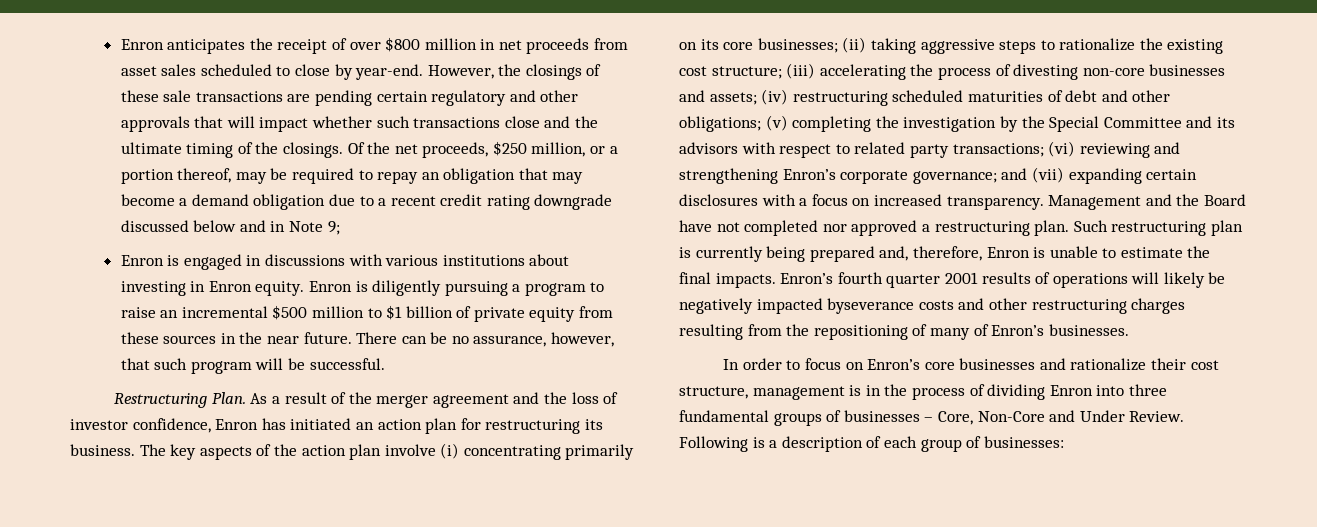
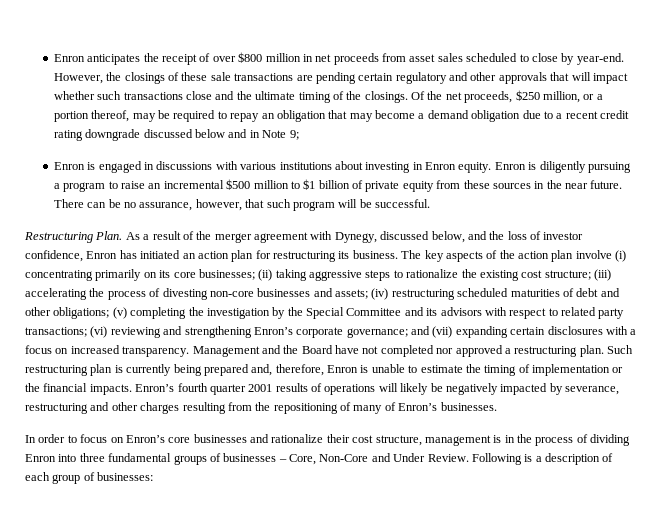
- As a result of the merger agreement and the loss of investor confidence, Enron has initiated an action plan for restructuring its business.
+ As a result of the merger agreement with Dynegy, discussed below, and the loss of investor confidence, Enron has initiated an action plan for restructuring its business.
- Such restructuring plan is currently being prepared and, therefore, Enron is unable to estimate the final impacts.
+ Such restructuring plan is currently being prepared and, therefore, Enron is unable to estimate the timing of implementation or the financial impacts.
- Enron’s fourth quarter 2001 results of operations will likely be negatively impacted byseverance costs and other restructuring charges resulting from the repositioning of many of Enron’s businesses.
+ Enron’s fourth quarter 2001 results of operations will likely be negatively impacted by severance, restructuring and other charges resulting from the repositioning of many of Enron’s businesses.

